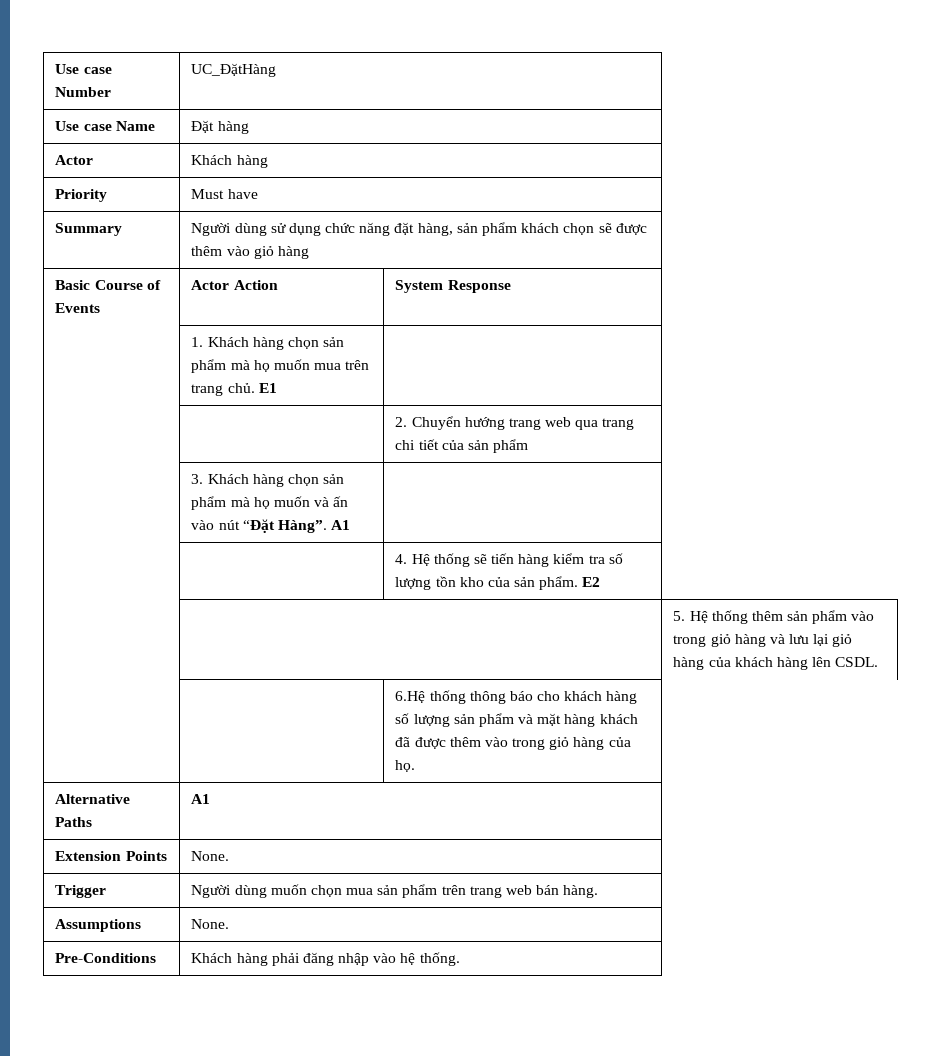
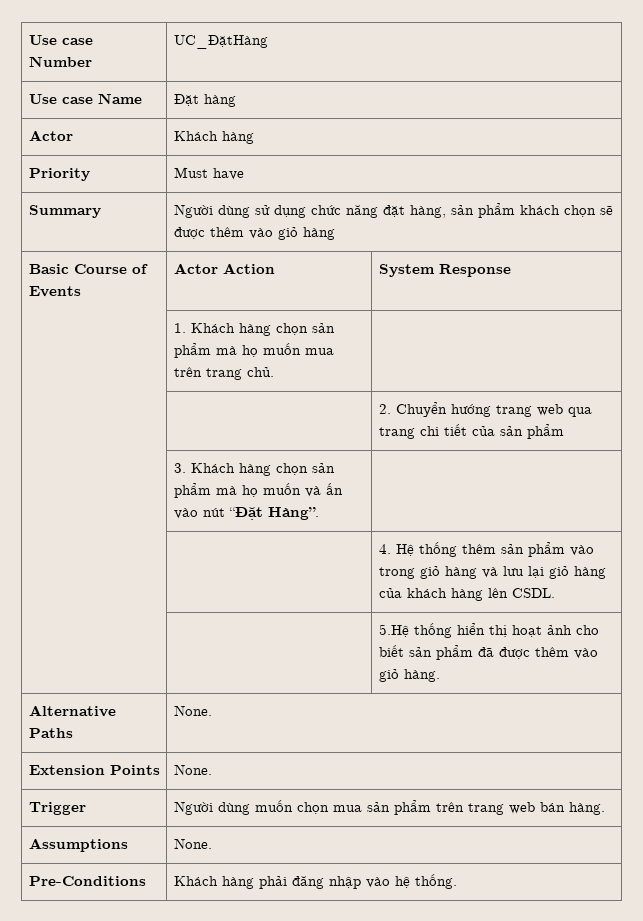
- | 1. Khách hàng chọn sản phẩm mà họ muốn mua trên trang chủ. E1 |
+ | 1. Khách hàng chọn sản phẩm mà họ muốn mua trên trang chủ. |
- | 3. Khách hàng chọn sản phẩm mà họ muốn và ấn vào nút “Đặt Hàng”. A1 |
+ | 3. Khách hàng chọn sản phẩm mà họ muốn và ấn vào nút “Đặt Hàng”. |
- | | 4. Hệ thống sẽ tiến hàng kiểm tra số lượng tồn kho của sản phẩm. E2
- | | 5. Hệ thống thêm sản phẩm vào trong giỏ hàng và lưu lại giỏ hàng của khách hàng lên CSDL.
+ | | 4. Hệ thống thêm sản phẩm vào trong giỏ hàng và lưu lại giỏ hàng của khách hàng lên CSDL.
- | | 6.Hệ thống thông báo cho khách hàng số lượng sản phẩm và mặt hàng khách đã được thêm vào trong giỏ hàng của họ.
+ | | 5.Hệ thống hiển thị hoạt ảnh cho biết sản phẩm đã được thêm vào giỏ hàng.
- Alternative Paths | A1
+ Alternative Paths | None.

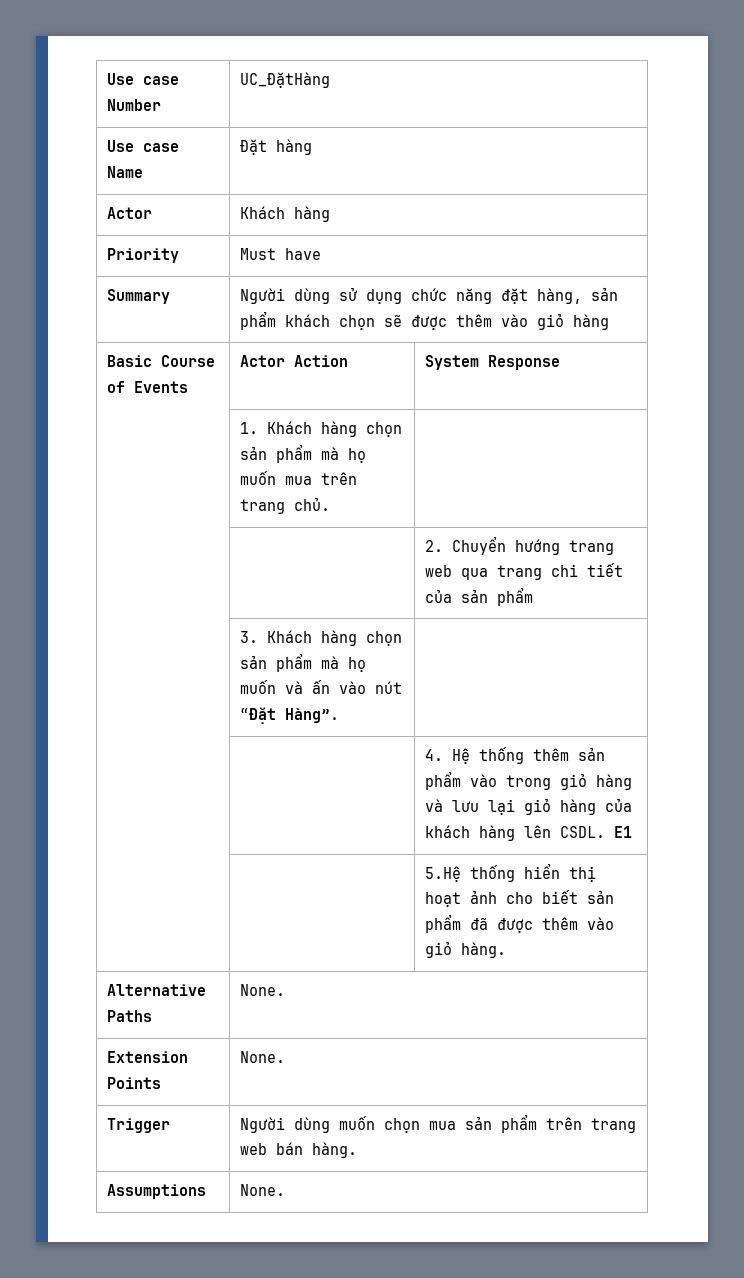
- | | 4. Hệ thống thêm sản phẩm vào trong giỏ hàng và lưu lại giỏ hàng của khách hàng lên CSDL.
+ | | 4. Hệ thống thêm sản phẩm vào trong giỏ hàng và lưu lại giỏ hàng của khách hàng lên CSDL. E1
- Pre-Conditions | Khách hàng phải đăng nhập vào hệ thống.

